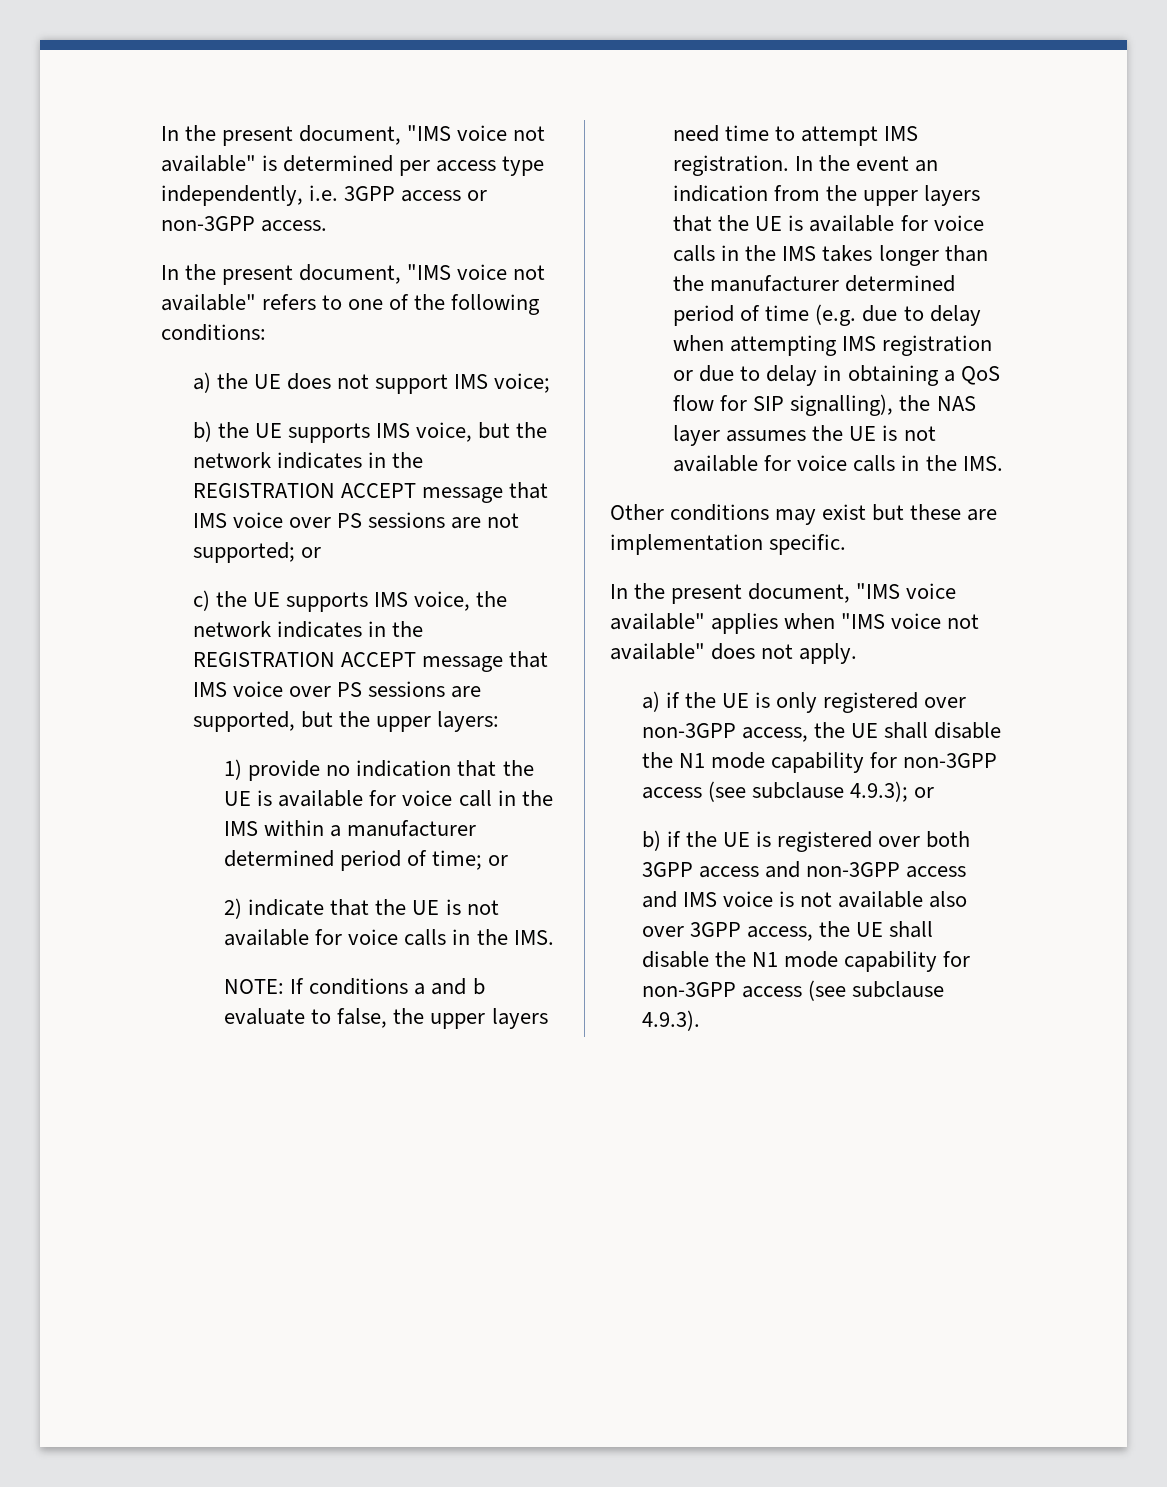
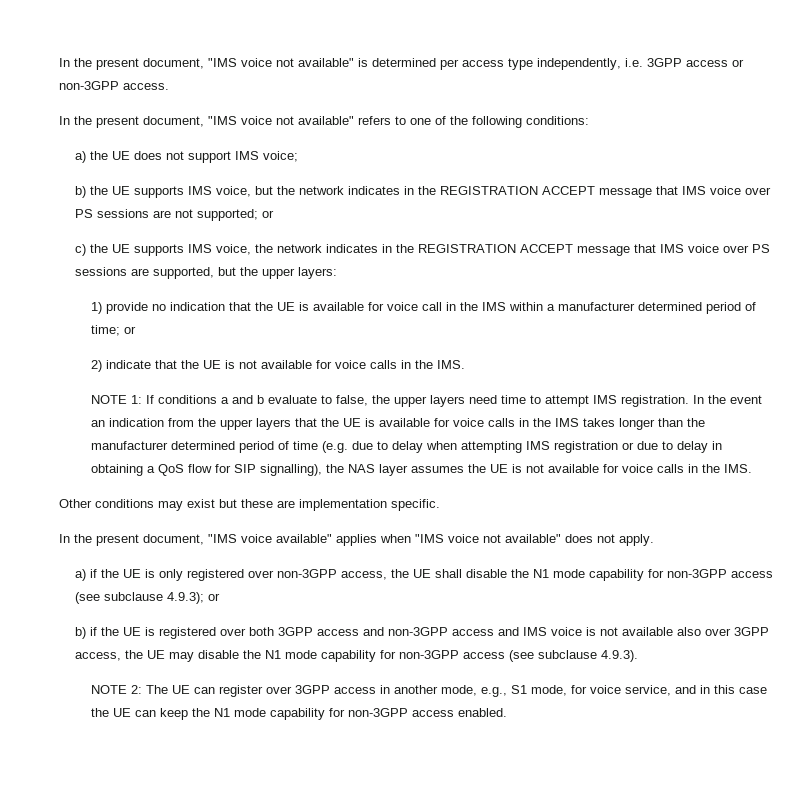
- NOTE: If conditions a and b evaluate to false, the upper layers need time to attempt IMS registration.
+ NOTE 1: If conditions a and b evaluate to false, the upper layers need time to attempt IMS registration.
- b) if the UE is registered over both 3GPP access and non-3GPP access and IMS voice is not available also over 3GPP access, the UE shall disable the N1 mode capability for non-3GPP access (see subclause 4.9.3).
+ b) if the UE is registered over both 3GPP access and non-3GPP access and IMS voice is not available also over 3GPP access, the UE may disable the N1 mode capability for non-3GPP access (see subclause 4.9.3).
+ NOTE 2: The UE can register over 3GPP access in another mode, e.g., S1 mode, for voice service, and in this case the UE can keep the N1 mode capability for non-3GPP access enabled.

